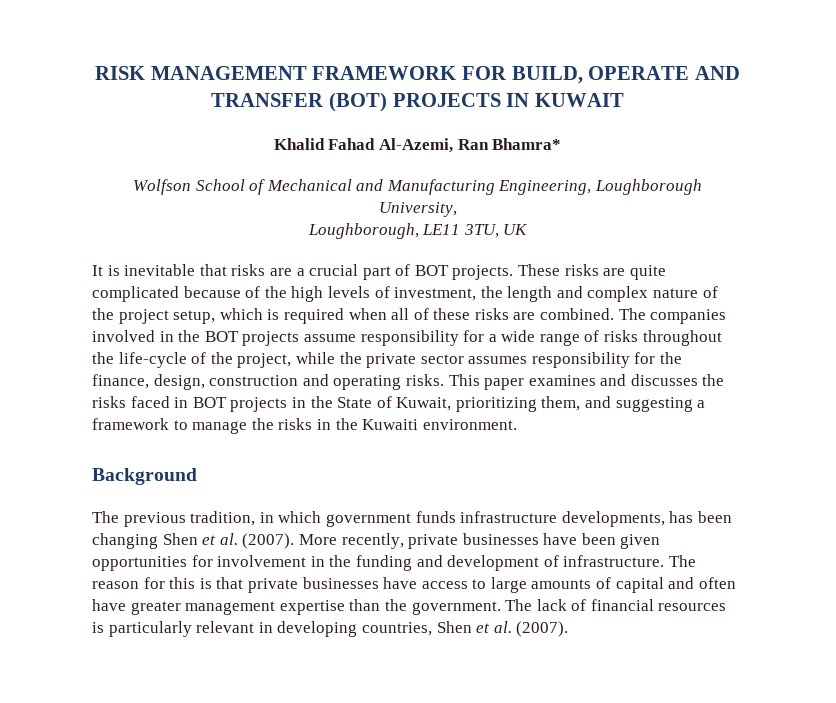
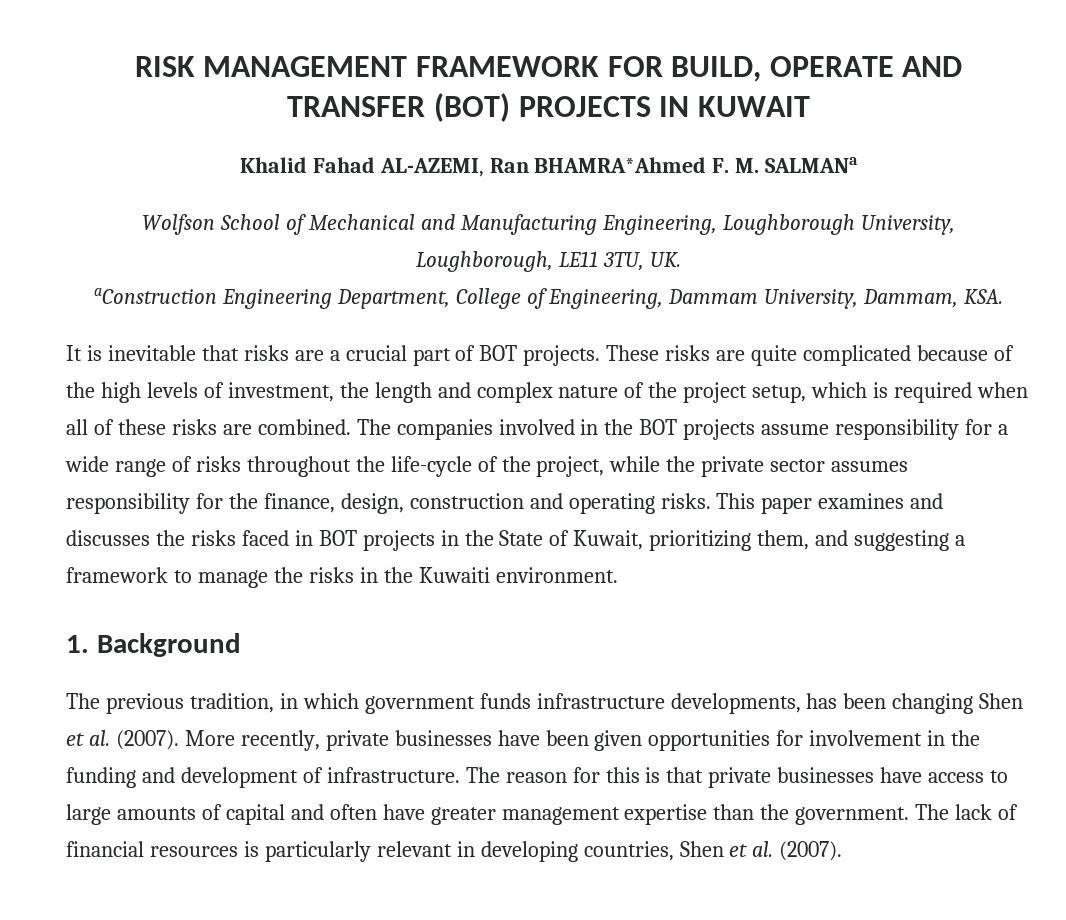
- Khalid Fahad Al-Azemi, Ran Bhamra*
+ Khalid Fahad AL-AZEMI, Ran BHAMRA*Ahmed F. M. SALMANa
- Loughborough, LE11 3TU, UK
+ Loughborough, LE11 3TU, UK.
+ aConstruction Engineering Department, College of Engineering, Dammam University, Dammam, KSA.
- Background
+ 1. Background

